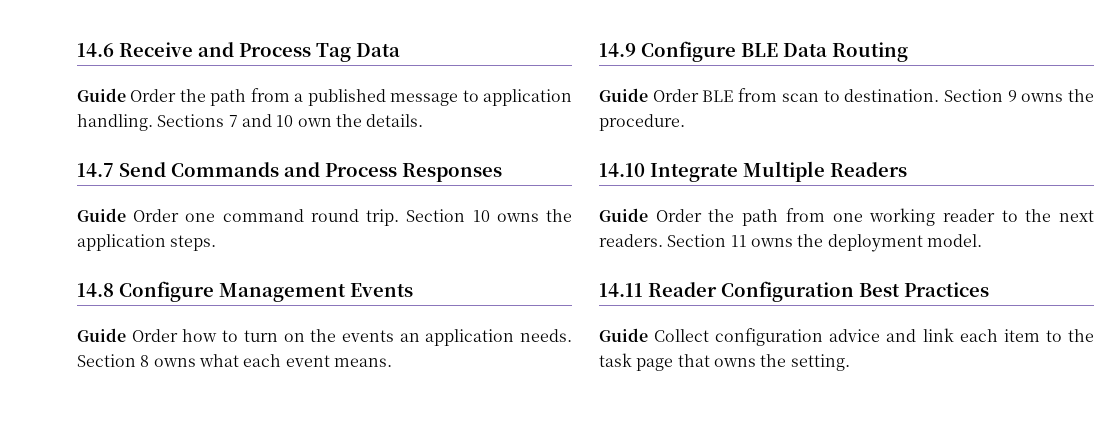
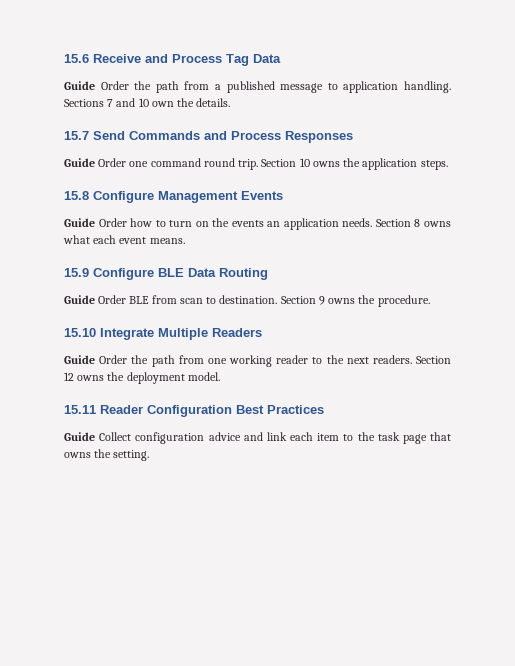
- 14.6 Receive and Process Tag Data
+ 15.6 Receive and Process Tag Data
- 14.7 Send Commands and Process Responses
+ 15.7 Send Commands and Process Responses
- 14.8 Configure Management Events
+ 15.8 Configure Management Events
- 14.9 Configure BLE Data Routing
+ 15.9 Configure BLE Data Routing
- 14.10 Integrate Multiple Readers
+ 15.10 Integrate Multiple Readers
- Section 11 owns the deployment model.
+ Section 12 owns the deployment model.
- 14.11 Reader Configuration Best Practices
+ 15.11 Reader Configuration Best Practices

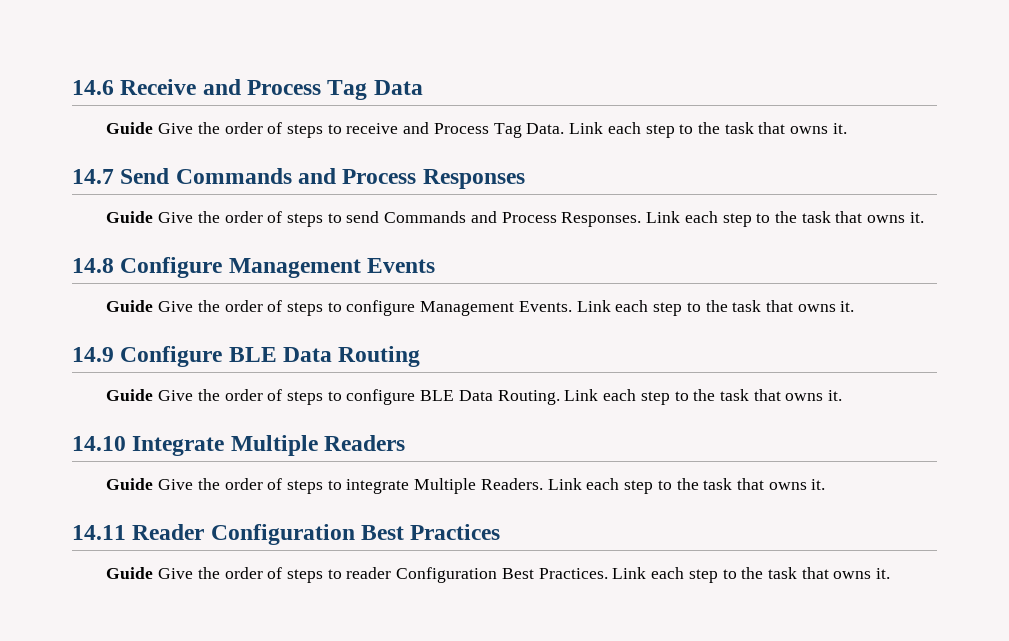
- 15.6 Receive and Process Tag Data
+ 14.6 Receive and Process Tag Data
- Guide Order the path from a published message to application handling. Sections 7 and 10 own the details.
- 15.7 Send Commands and Process Responses
+ Guide Give the order of steps to receive and Process Tag Data. Link each step to the task that owns it.
+ 14.7 Send Commands and Process Responses
- Guide Order one command round trip. Section 10 owns the application steps.
- 15.8 Configure Management Events
- Guide Order how to turn on the events an application needs. Section 8 owns what each event means.
- 15.9 Configure BLE Data Routing
+ Guide Give the order of steps to send Commands and Process Responses. Link each step to the task that owns it.
+ 14.8 Configure Management Events
+ Guide Give the order of steps to configure Management Events. Link each step to the task that owns it.
+ 14.9 Configure BLE Data Routing
- Guide Order BLE from scan to destination. Section 9 owns the procedure.
- 15.10 Integrate Multiple Readers
- Guide Order the path from one working reader to the next readers. Section 12 owns the deployment model.
- 15.11 Reader Configuration Best Practices
+ Guide Give the order of steps to configure BLE Data Routing. Link each step to the task that owns it.
+ 14.10 Integrate Multiple Readers
+ Guide Give the order of steps to integrate Multiple Readers. Link each step to the task that owns it.
+ 14.11 Reader Configuration Best Practices
- Guide Collect configuration advice and link each item to the task page that owns the setting.
+ Guide Give the order of steps to reader Configuration Best Practices. Link each step to the task that owns it.

